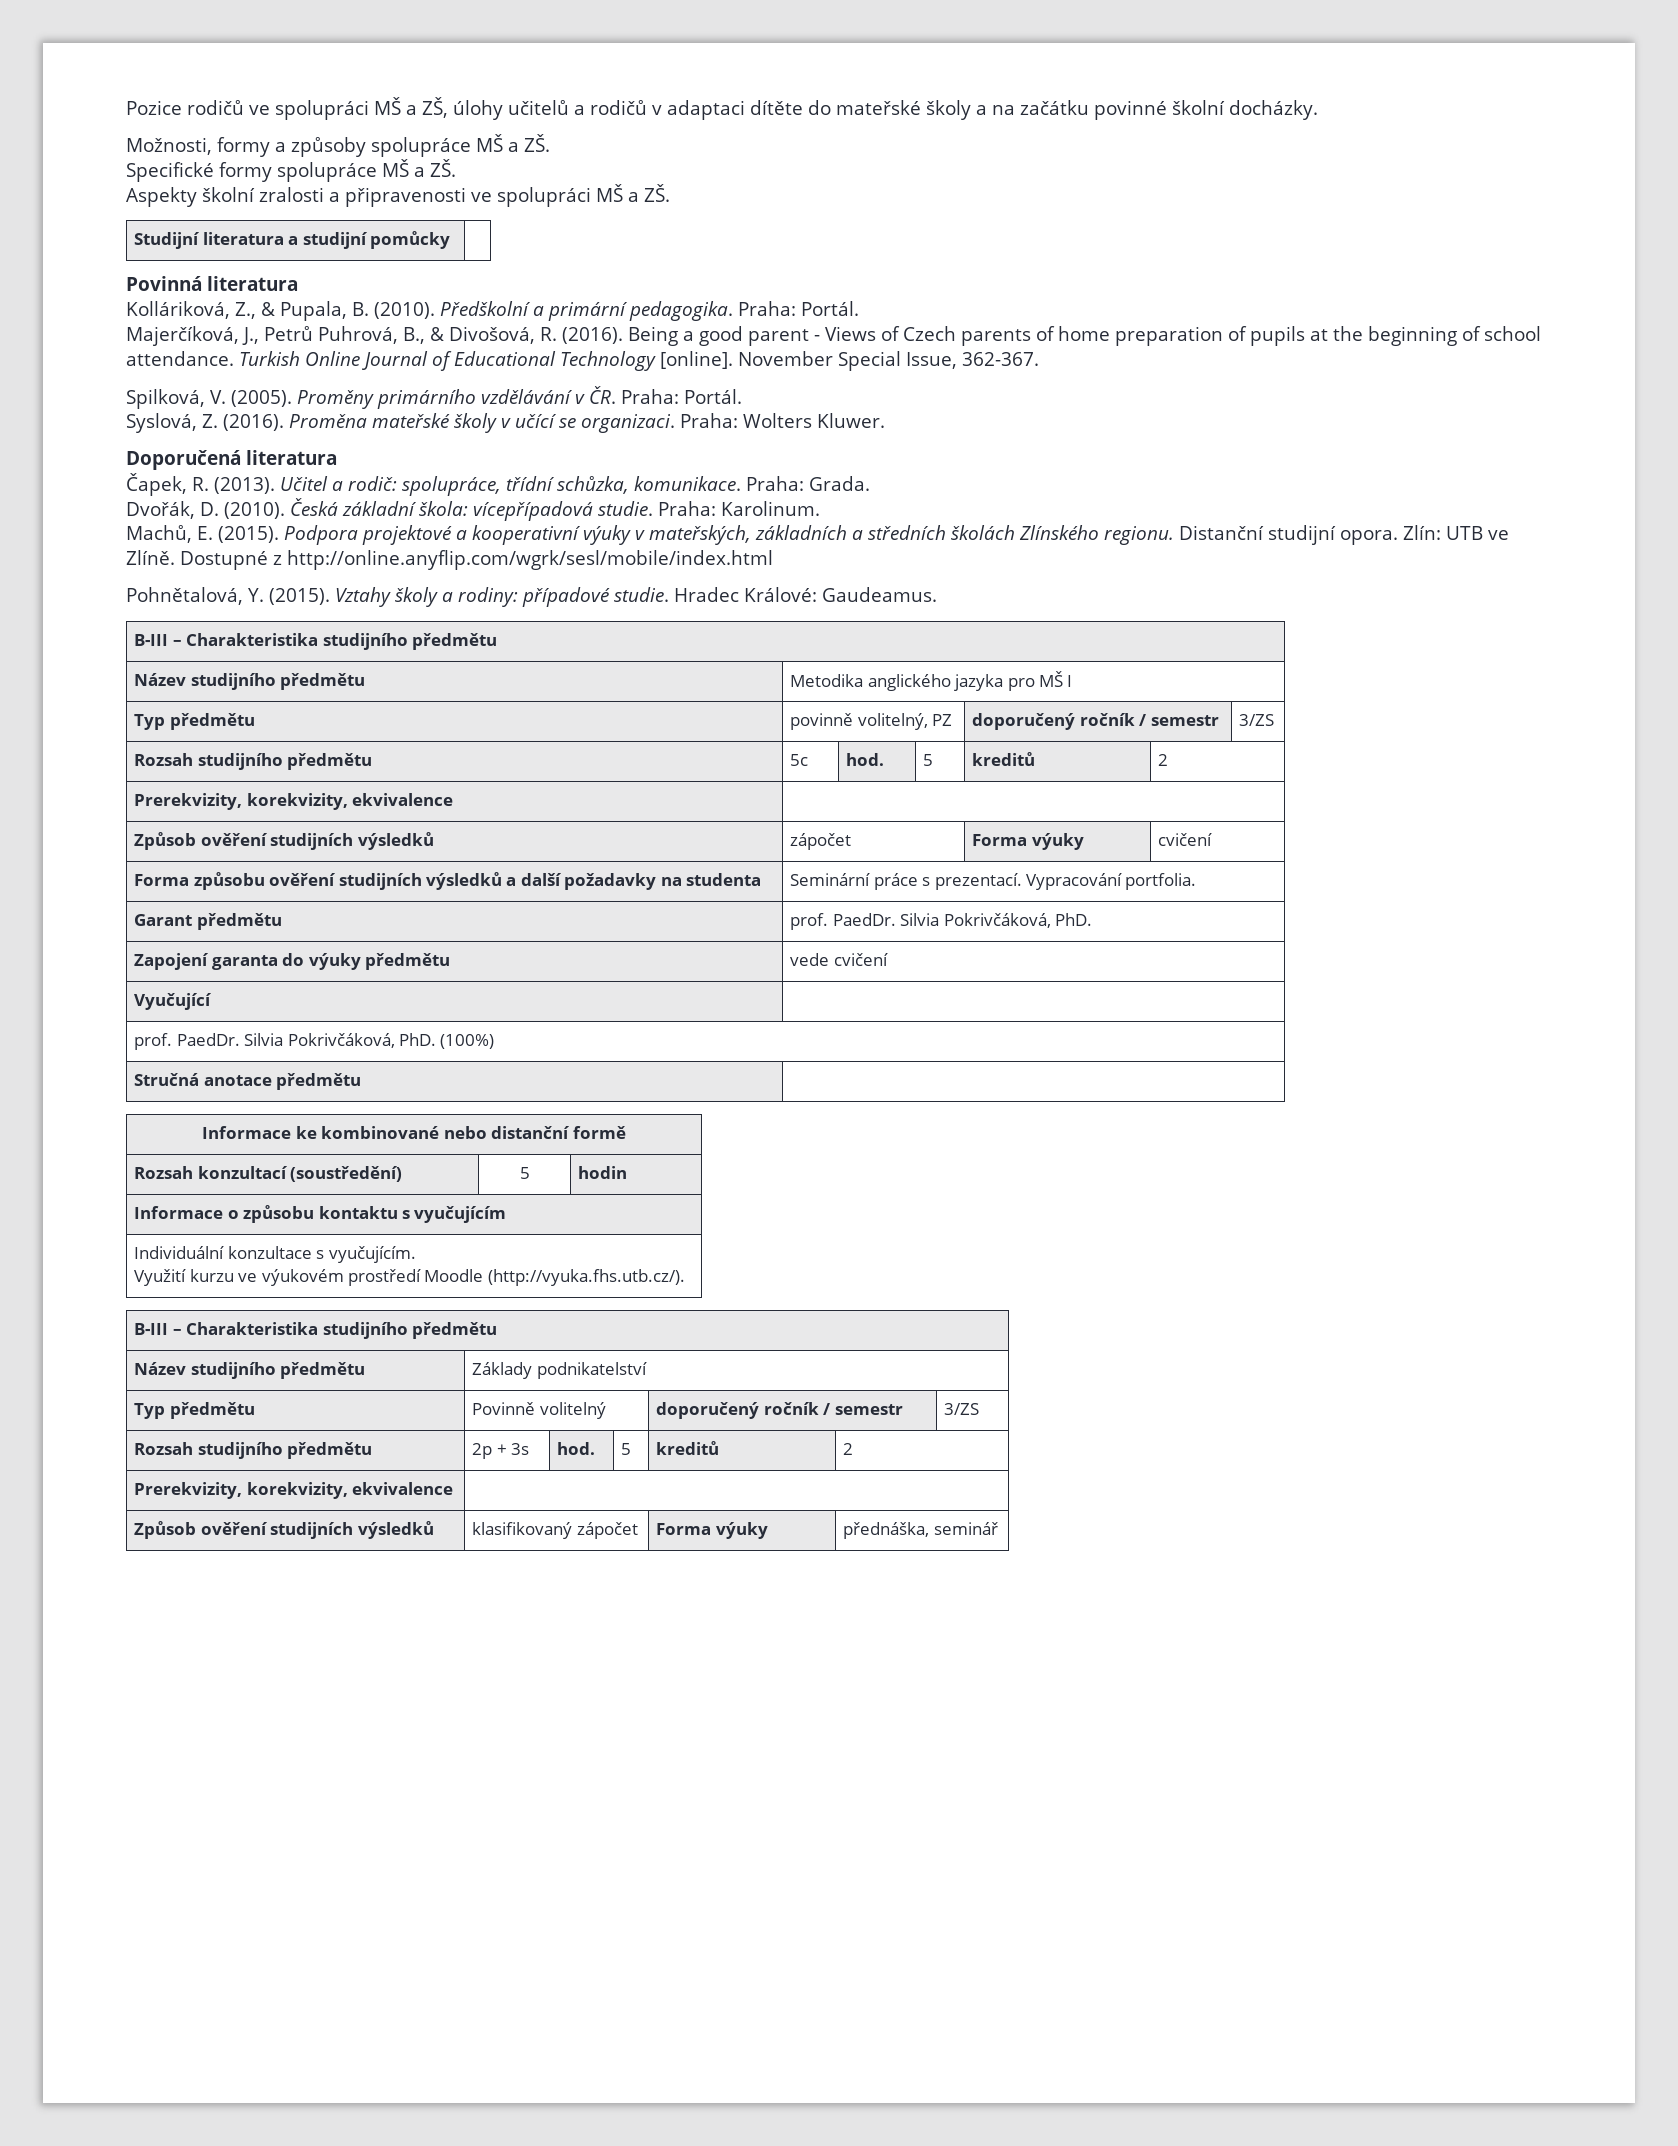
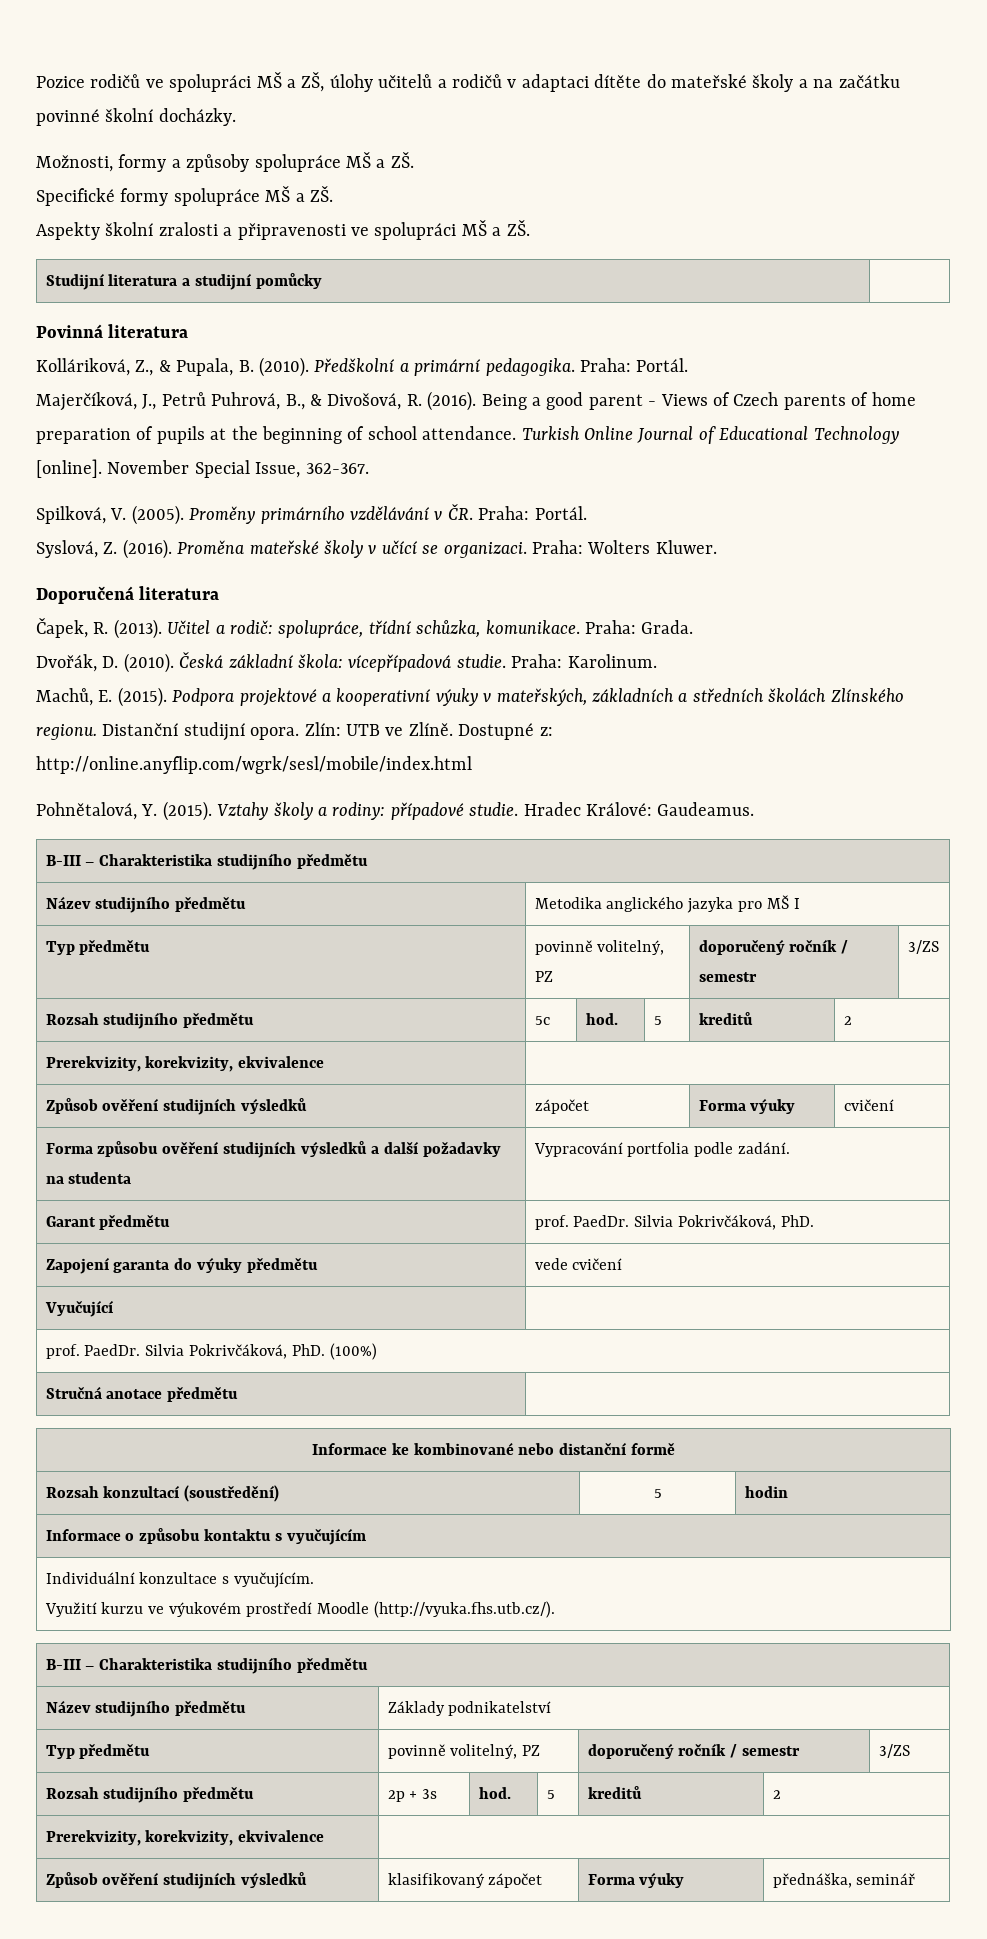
- Dostupné z http://online.anyflip.com/wgrk/sesl/mobile/index.html
+ Dostupné z: http://online.anyflip.com/wgrk/sesl/mobile/index.html
- Forma způsobu ověření studijních výsledků a další požadavky na studenta | Seminární práce s prezentací. Vypracování portfolia.
+ Forma způsobu ověření studijních výsledků a další požadavky na studenta | Vypracování portfolia podle zadání.
  Název studijního předmětu | Základy podnikatelství
- Typ předmětu | Povinně volitelný | doporučený ročník / semestr | 3/ZS
+ Typ předmětu | povinně volitelný, PZ | doporučený ročník / semestr | 3/ZS

